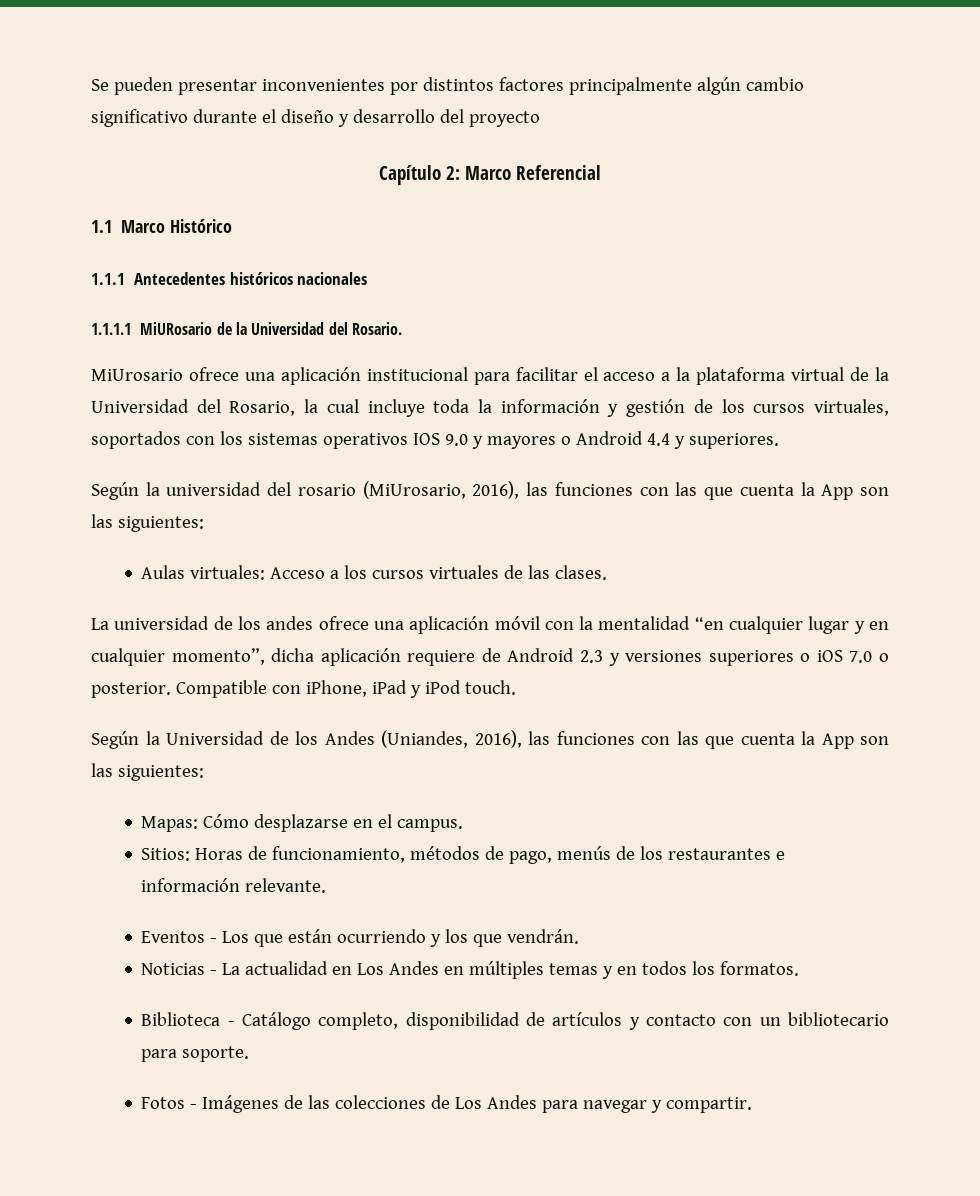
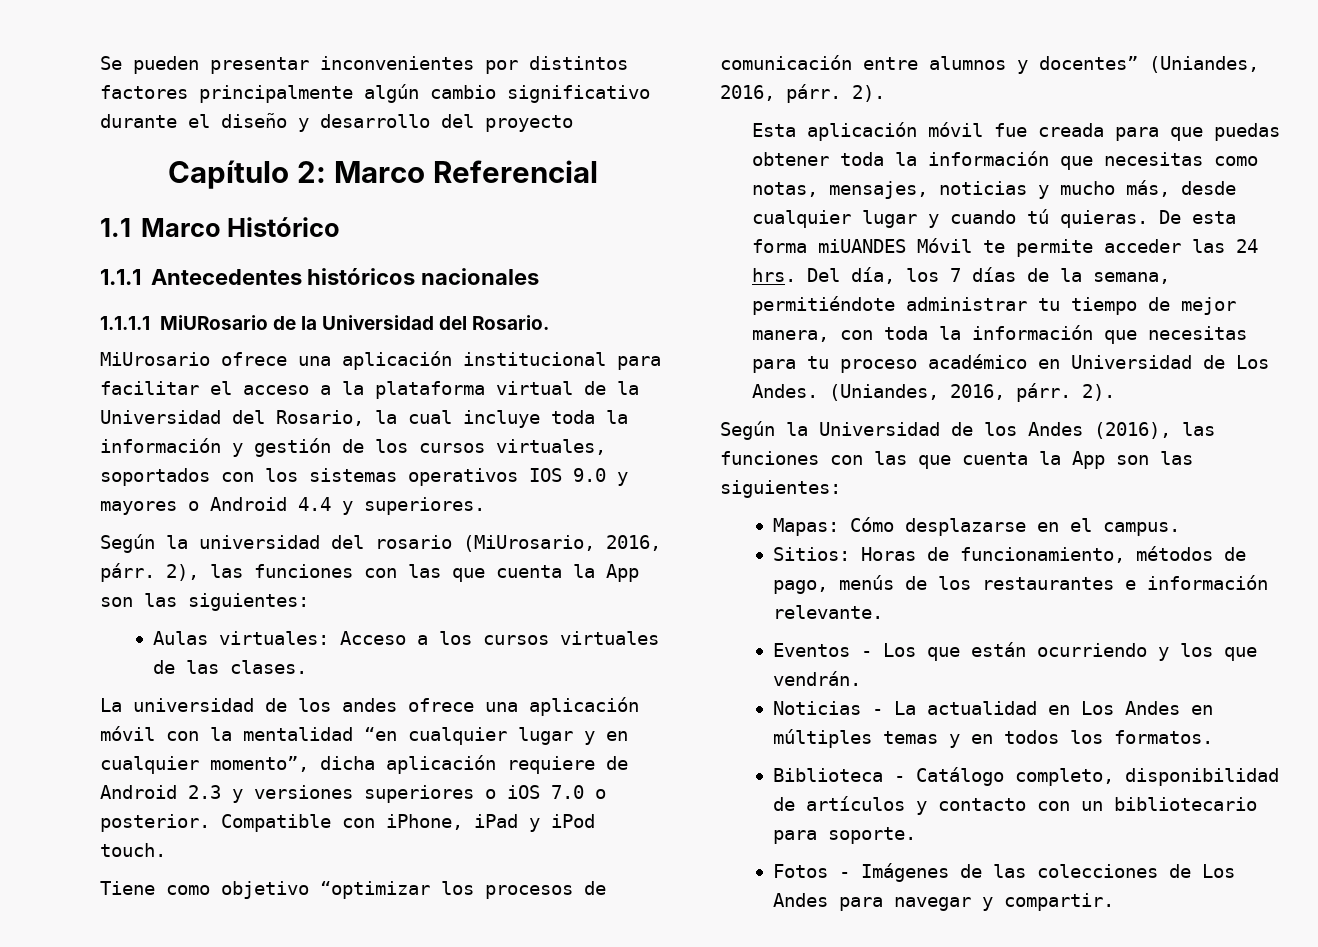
- Según la universidad del rosario (MiUrosario, 2016), las funciones con las que cuenta la App son las siguientes:
+ Según la universidad del rosario (MiUrosario, 2016, párr. 2), las funciones con las que cuenta la App son las siguientes:
+ Tiene como objetivo “optimizar los procesos de comunicación entre alumnos y docentes” (Uniandes, 2016, párr. 2).
+ Esta aplicación móvil fue creada para que puedas obtener toda la información que necesitas como notas, mensajes, noticias y mucho más, desde cualquier lugar y cuando tú quieras. De esta forma miUANDES Móvil te permite acceder las 24 hrs. Del día, los 7 días de la semana, permitiéndote administrar tu tiempo de mejor manera, con toda la información que necesitas para tu proceso académico en Universidad de Los Andes. (Uniandes, 2016, párr. 2).
- Según la Universidad de los Andes (Uniandes, 2016), las funciones con las que cuenta la App son las siguientes:
+ Según la Universidad de los Andes (2016), las funciones con las que cuenta la App son las siguientes:

